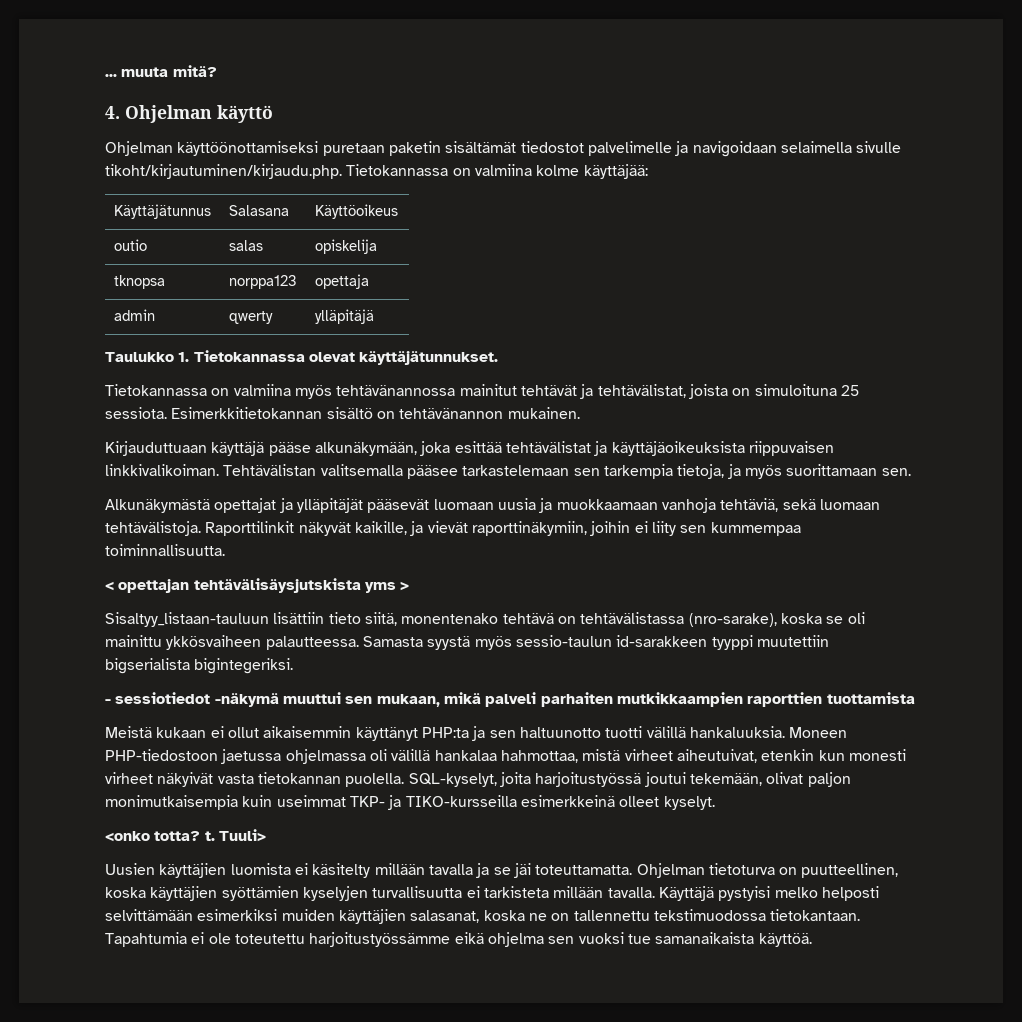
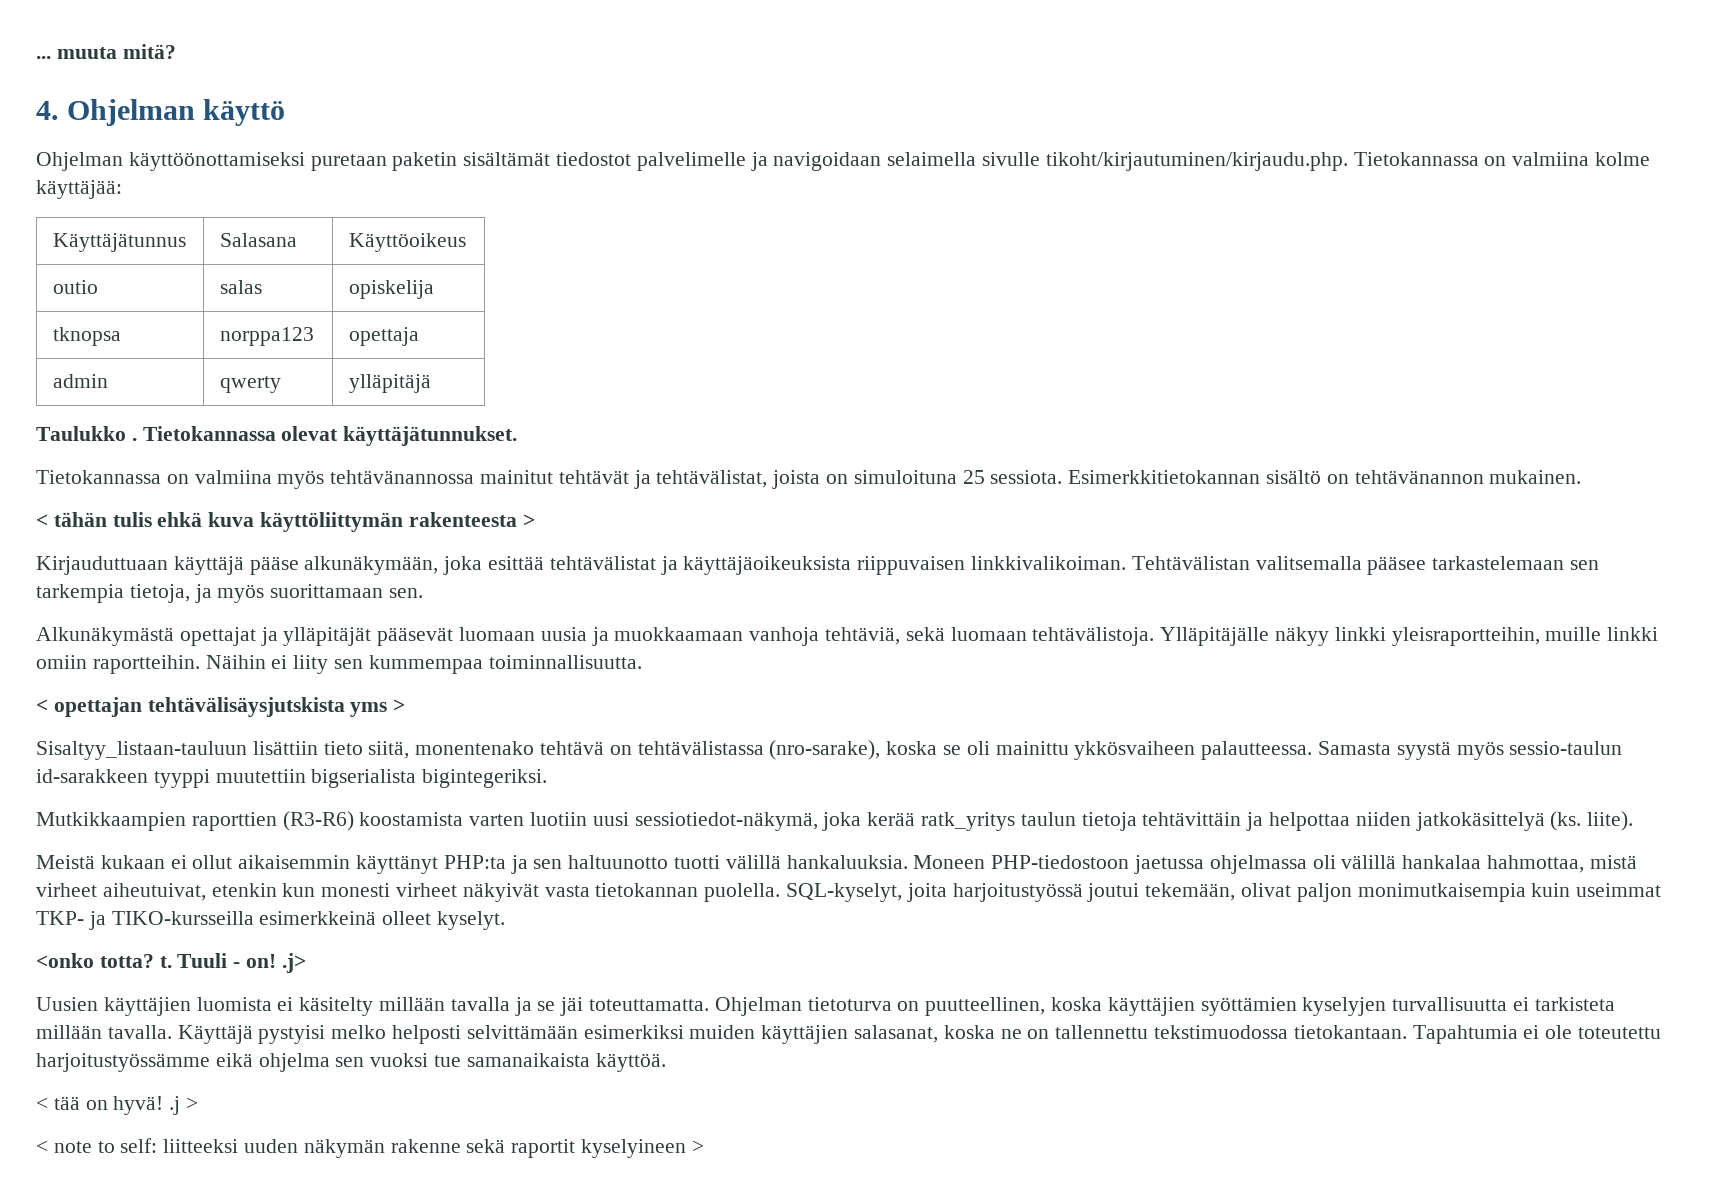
- Taulukko 1. Tietokannassa olevat käyttäjätunnukset.
+ Taulukko . Tietokannassa olevat käyttäjätunnukset.
+ < tähän tulis ehkä kuva käyttöliittymän rakenteesta >
- Raporttilinkit näkyvät kaikille, ja vievät raporttinäkymiin, joihin ei liity sen kummempaa toiminnallisuutta.
+ Ylläpitäjälle näkyy linkki yleisraportteihin, muille linkki omiin raportteihin. Näihin ei liity sen kummempaa toiminnallisuutta.
- - sessiotiedot -näkymä muuttui sen mukaan, mikä palveli parhaiten mutkikkaampien raporttien tuottamista
+ Mutkikkaampien raporttien (R3-R6) koostamista varten luotiin uusi sessiotiedot-näkymä, joka kerää ratk_yritys taulun tietoja tehtävittäin ja helpottaa niiden jatkokäsittelyä (ks. liite).
- Tuuli>
+ Tuuli - on! .j>
+ < tää on hyvä! .j >
+ < note to self: liitteeksi uuden näkymän rakenne sekä raportit kyselyineen >

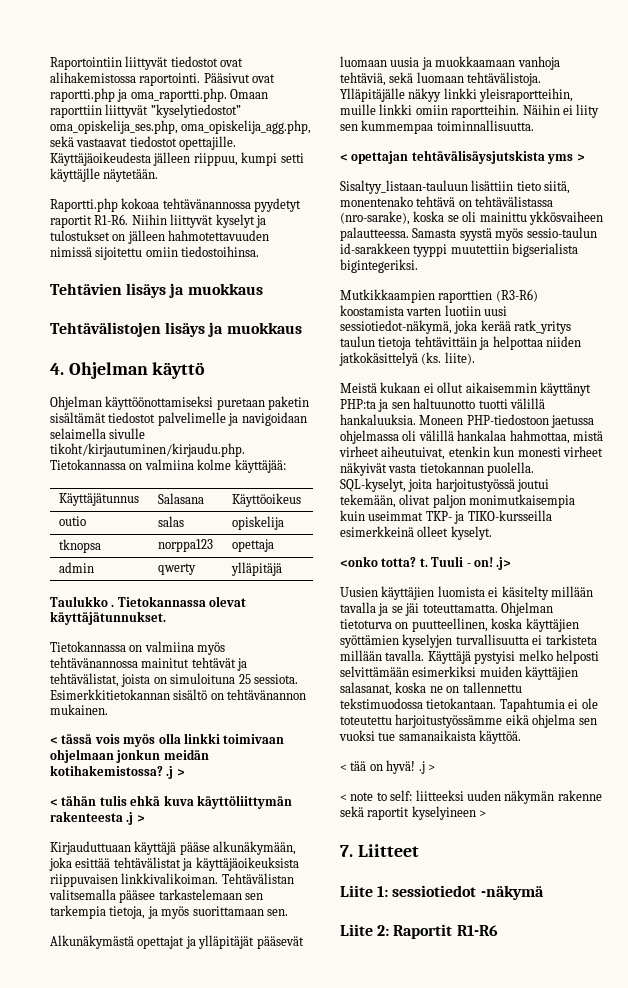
- ... muuta mitä?
+ Raportointiin liittyvät tiedostot ovat alihakemistossa raportointi. Pääsivut ovat raportti.php ja oma_raportti.php. Omaan raporttiin liittyvät ”kyselytiedostot” oma_opiskelija_ses.php, oma_opiskelija_agg.php, sekä vastaavat tiedostot opettajille. Käyttäjäoikeudesta jälleen riippuu, kumpi setti käyttäjlle näytetään.
+ Raportti.php kokoaa tehtävänannossa pyydetyt raportit R1-R6. Niihin liittyvät kyselyt ja tulostukset on jälleen hahmotettavuuden nimissä sijoitettu omiin tiedostoihinsa.
+ Tehtävien lisäys ja muokkaus
+ Tehtävälistojen lisäys ja muokkaus
+ < tässä vois myös olla linkki toimivaan ohjelmaan jonkun meidän kotihakemistossa? .j >
- < tähän tulis ehkä kuva käyttöliittymän rakenteesta >
+ < tähän tulis ehkä kuva käyttöliittymän rakenteesta .j >
+ 7. Liitteet
+ Liite 1: sessiotiedot -näkymä
+ Liite 2: Raportit R1-R6

